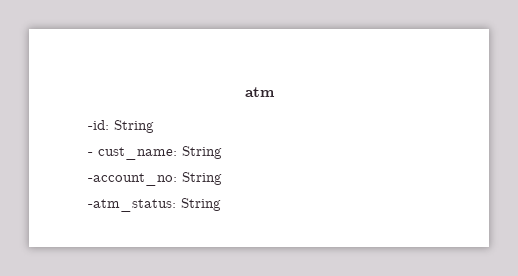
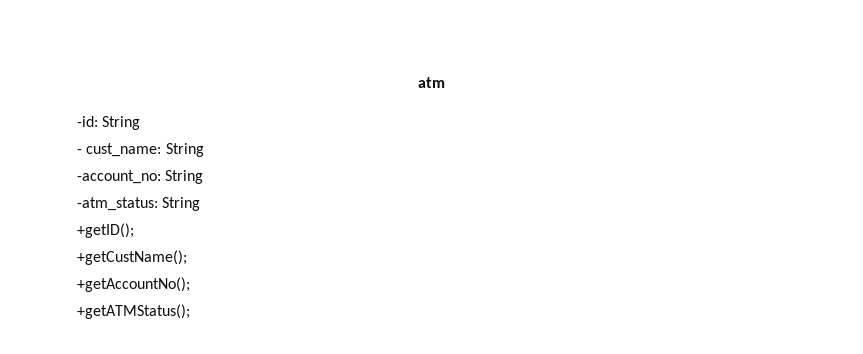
+ +getID();
+ +getCustName();
+ +getAccountNo();
+ +getATMStatus();

